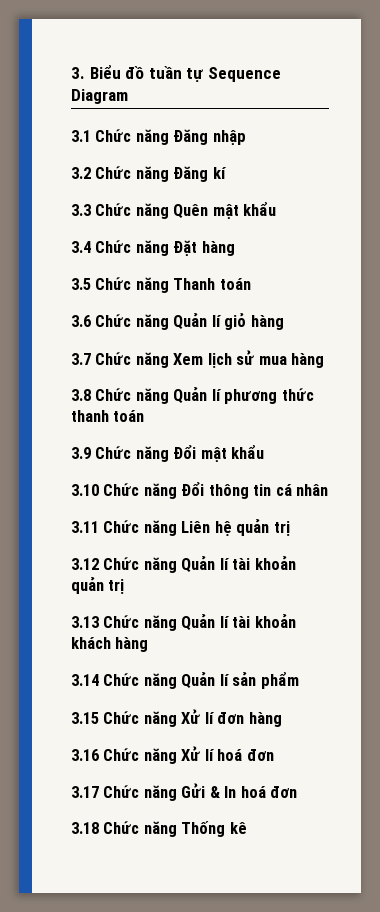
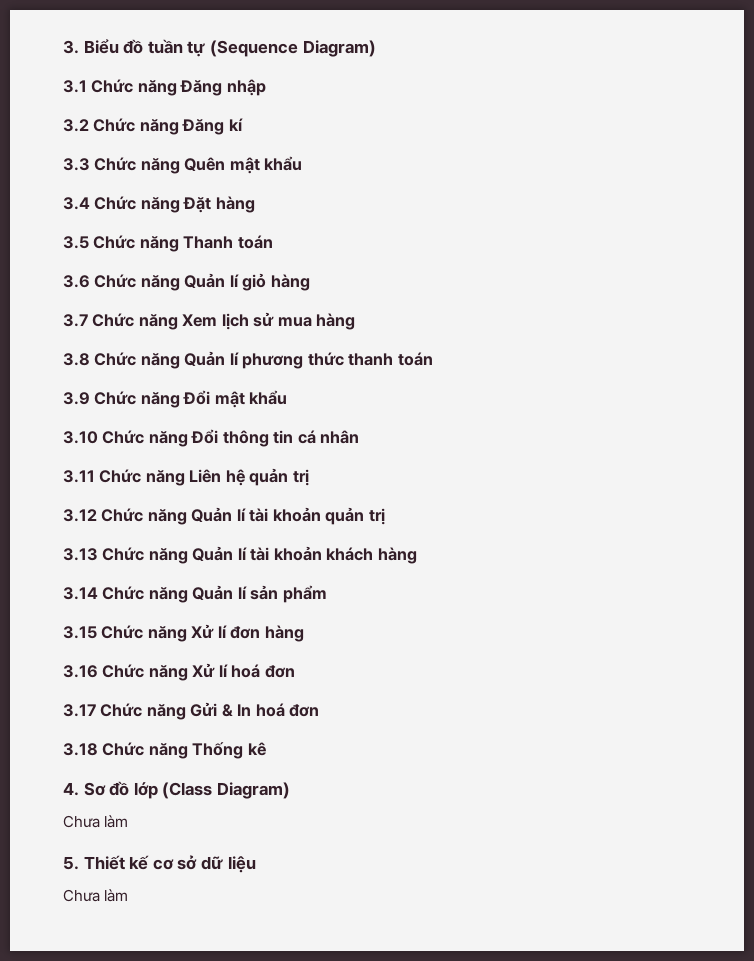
- 3. Biểu đồ tuần tự Sequence Diagram
+ 3. Biểu đồ tuần tự (Sequence Diagram)
+ 4. Sơ đồ lớp (Class Diagram)
+ Chưa làm
+ 5. Thiết kế cơ sở dữ liệu
+ Chưa làm

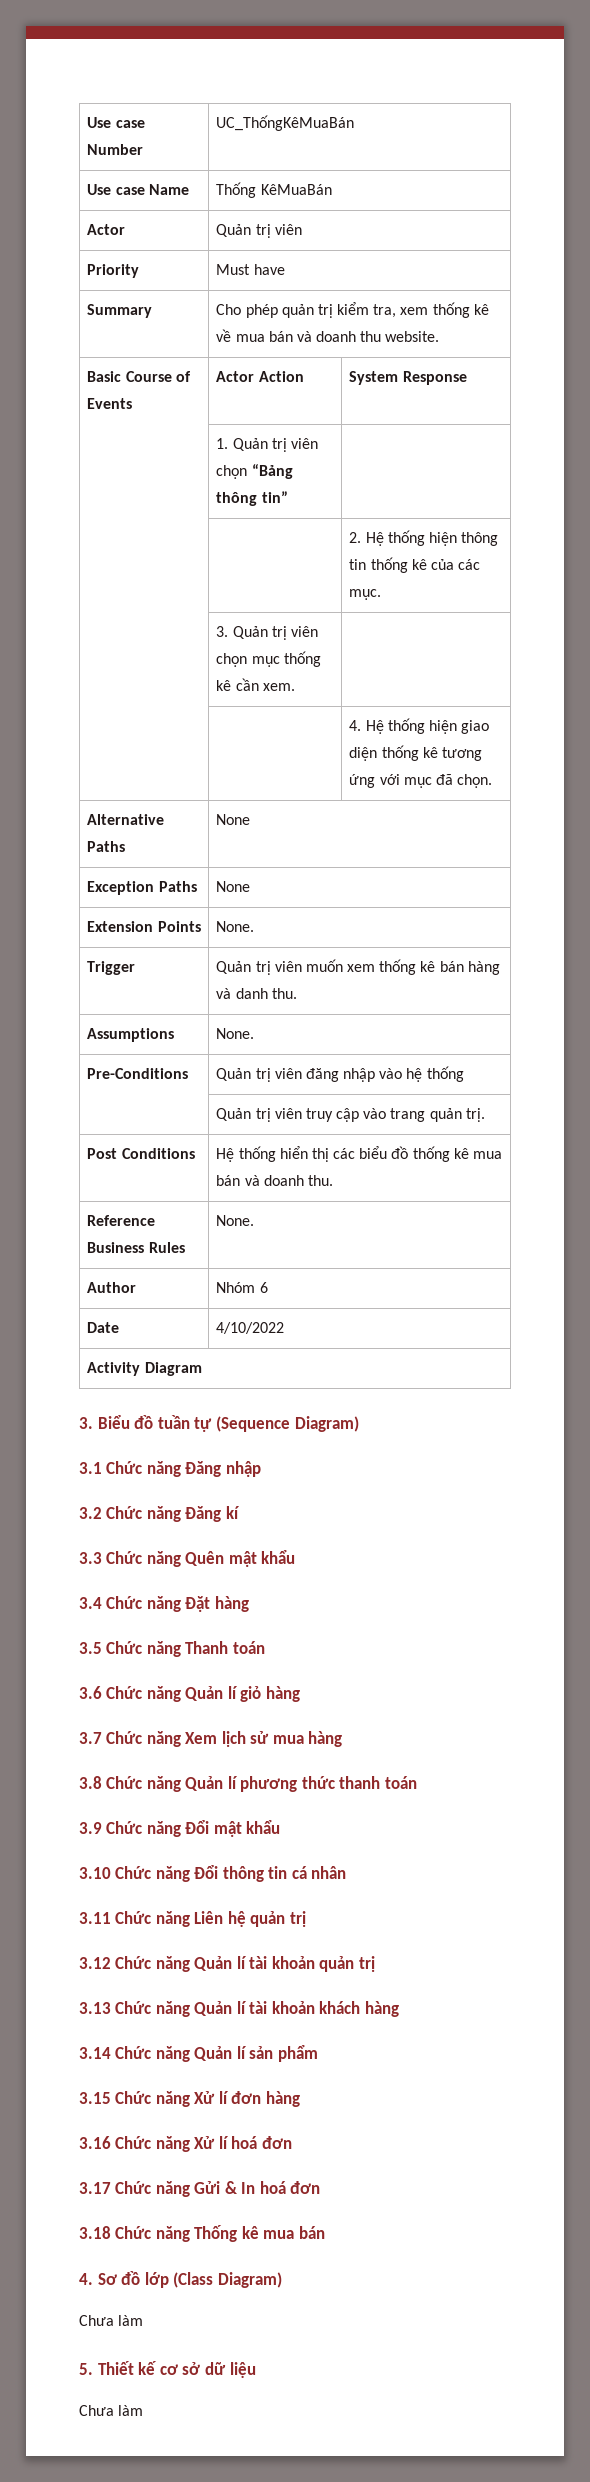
+ Use case Number | UC_ThốngKêMuaBán
+ Use case Name | Thống KêMuaBán
+ Actor | Quản trị viên
+ Priority | Must have
+ Summary | Cho phép quản trị kiểm tra, xem thống kê về mua bán và doanh thu website.
+ Basic Course of Events | Actor Action | System Response
+ | 1. Quản trị viên chọn “Bảng thông tin” |
+ | | 2. Hệ thống hiện thông tin thống kê của các mục.
+ | 3. Quản trị viên chọn mục thống kê cần xem. |
+ | | 4. Hệ thống hiện giao diện thống kê tương ứng với mục đã chọn.
+ Alternative Paths | None
+ Exception Paths | None
+ Extension Points | None.
+ Trigger | Quản trị viên muốn xem thống kê bán hàng và danh thu.
+ Assumptions | None.
+ Pre-Conditions | Quản trị viên đăng nhập vào hệ thống
+ | Quản trị viên truy cập vào trang quản trị.
+ Post Conditions | Hệ thống hiển thị các biểu đồ thống kê mua bán và doanh thu.
+ Reference Business Rules | None.
+ Author | Nhóm 6
+ Date | 4/10/2022
+ Activity Diagram
- 3.18 Chức năng Thống kê
+ 3.18 Chức năng Thống kê mua bán

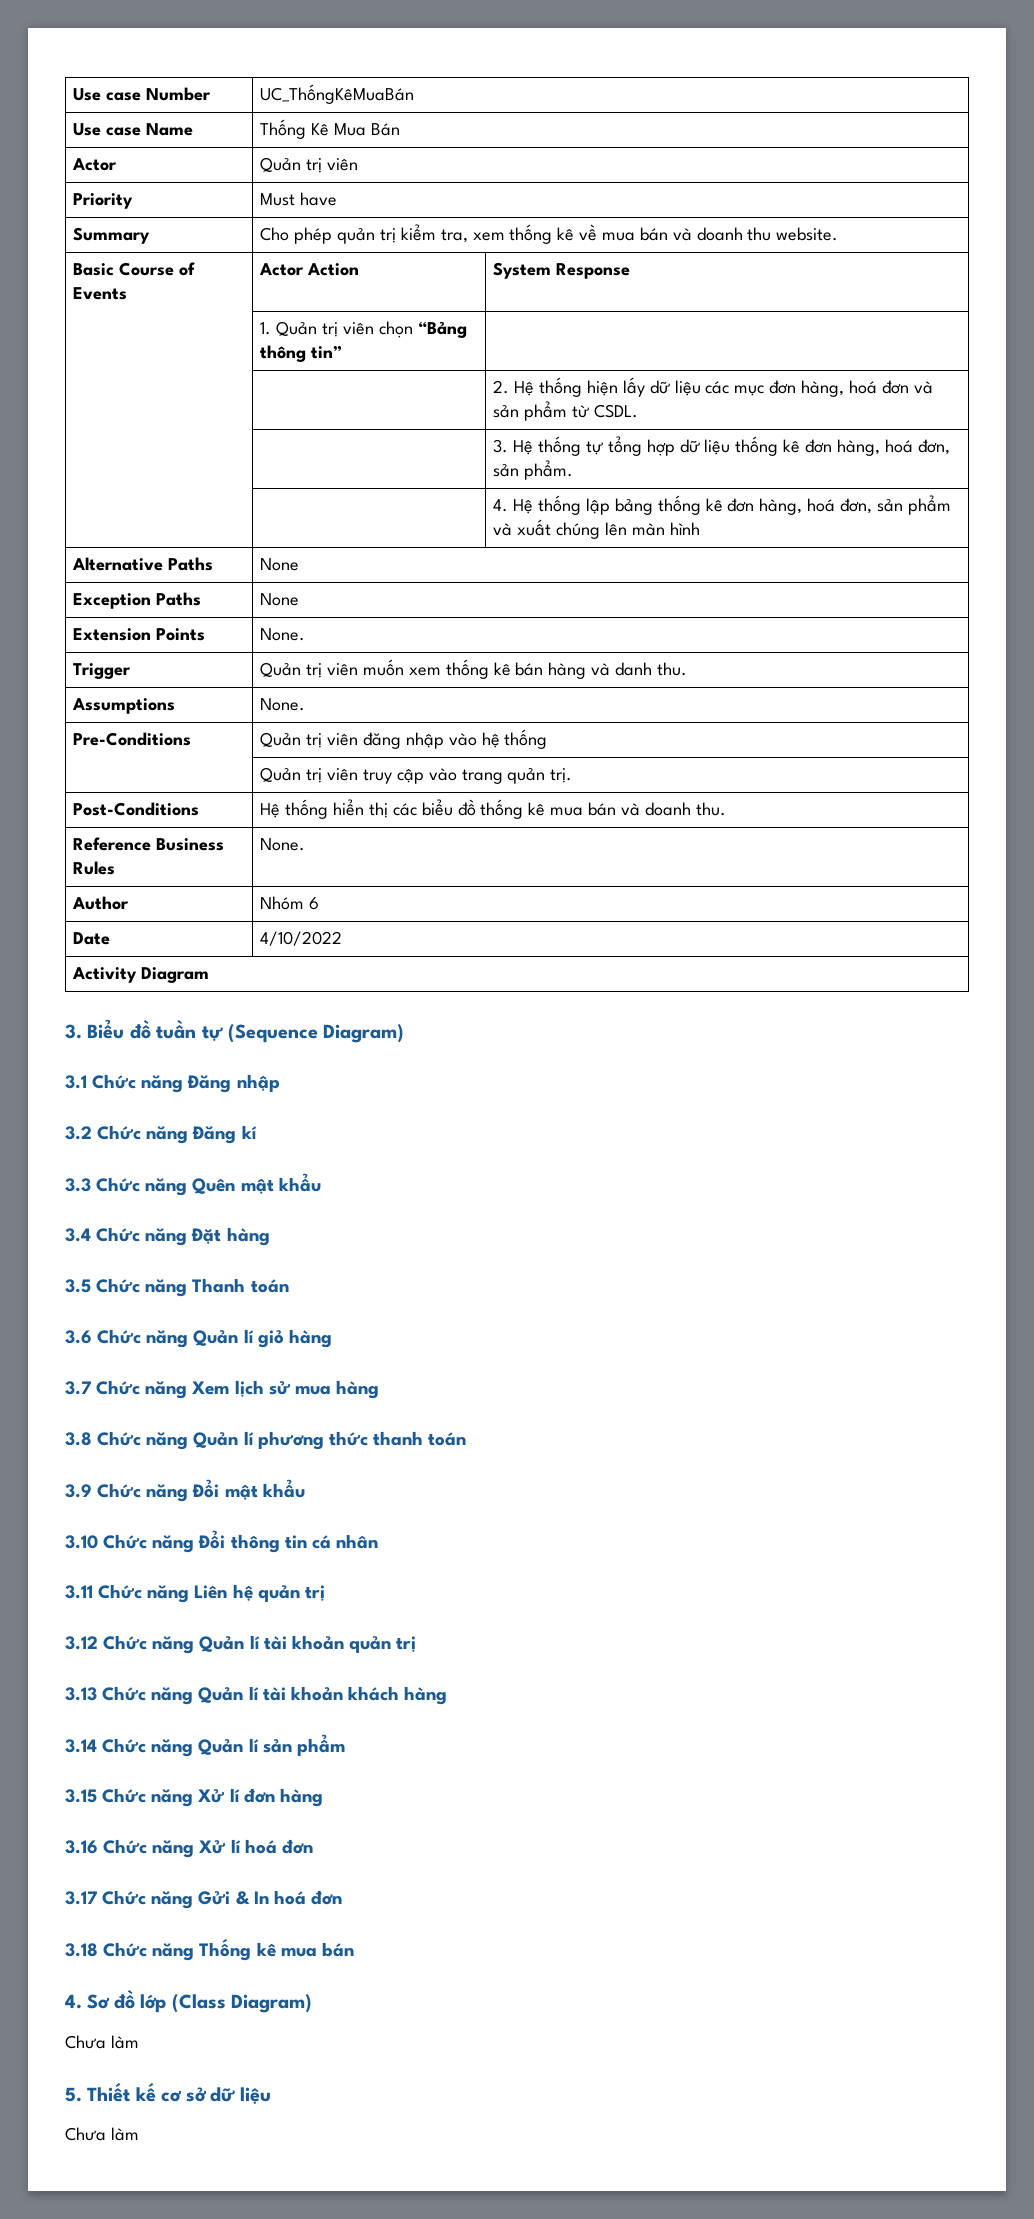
- Use case Name | Thống KêMuaBán
+ Use case Name | Thống Kê Mua Bán
- | | 2. Hệ thống hiện thông tin thống kê của các mục.
- | 3. Quản trị viên chọn mục thống kê cần xem. |
- | | 4. Hệ thống hiện giao diện thống kê tương ứng với mục đã chọn.
+ | | 2. Hệ thống hiện lấy dữ liệu các mục đơn hàng, hoá đơn và sản phẩm từ CSDL.
+ | | 3. Hệ thống tự tổng hợp dữ liệu thống kê đơn hàng, hoá đơn, sản phẩm.
+ | | 4. Hệ thống lập bảng thống kê đơn hàng, hoá đơn, sản phẩm và xuất chúng lên màn hình
- Post Conditions | Hệ thống hiển thị các biểu đồ thống kê mua bán và doanh thu.
+ Post-Conditions | Hệ thống hiển thị các biểu đồ thống kê mua bán và doanh thu.

